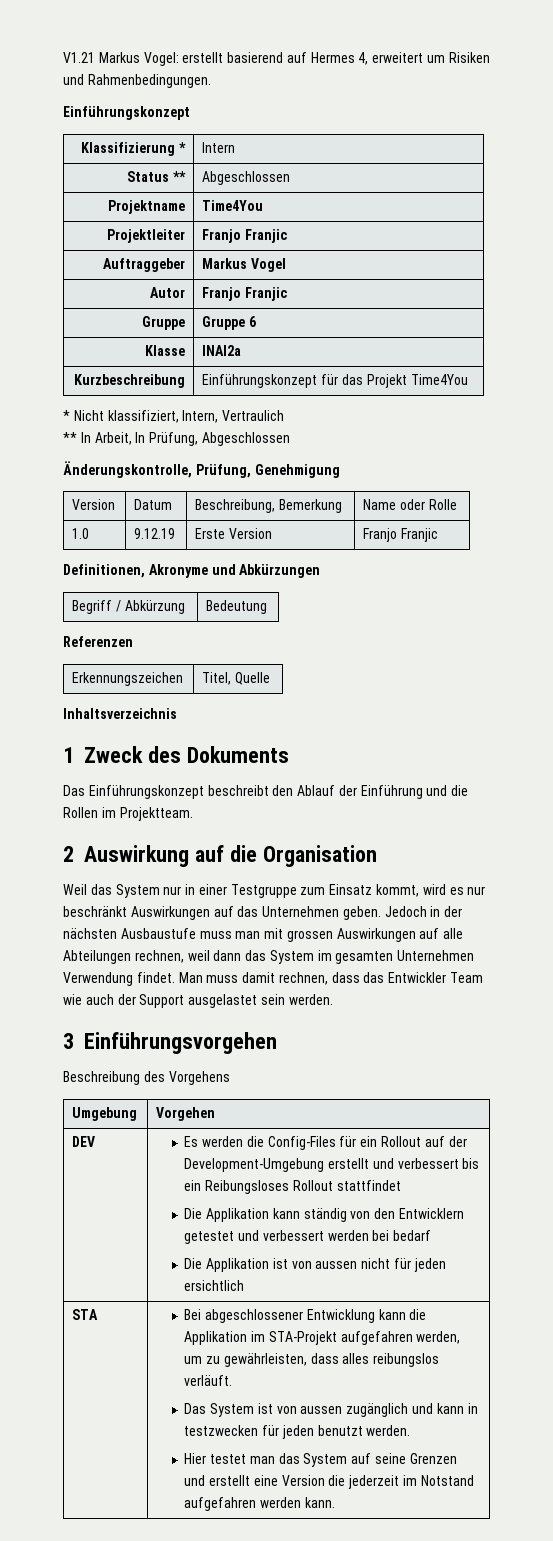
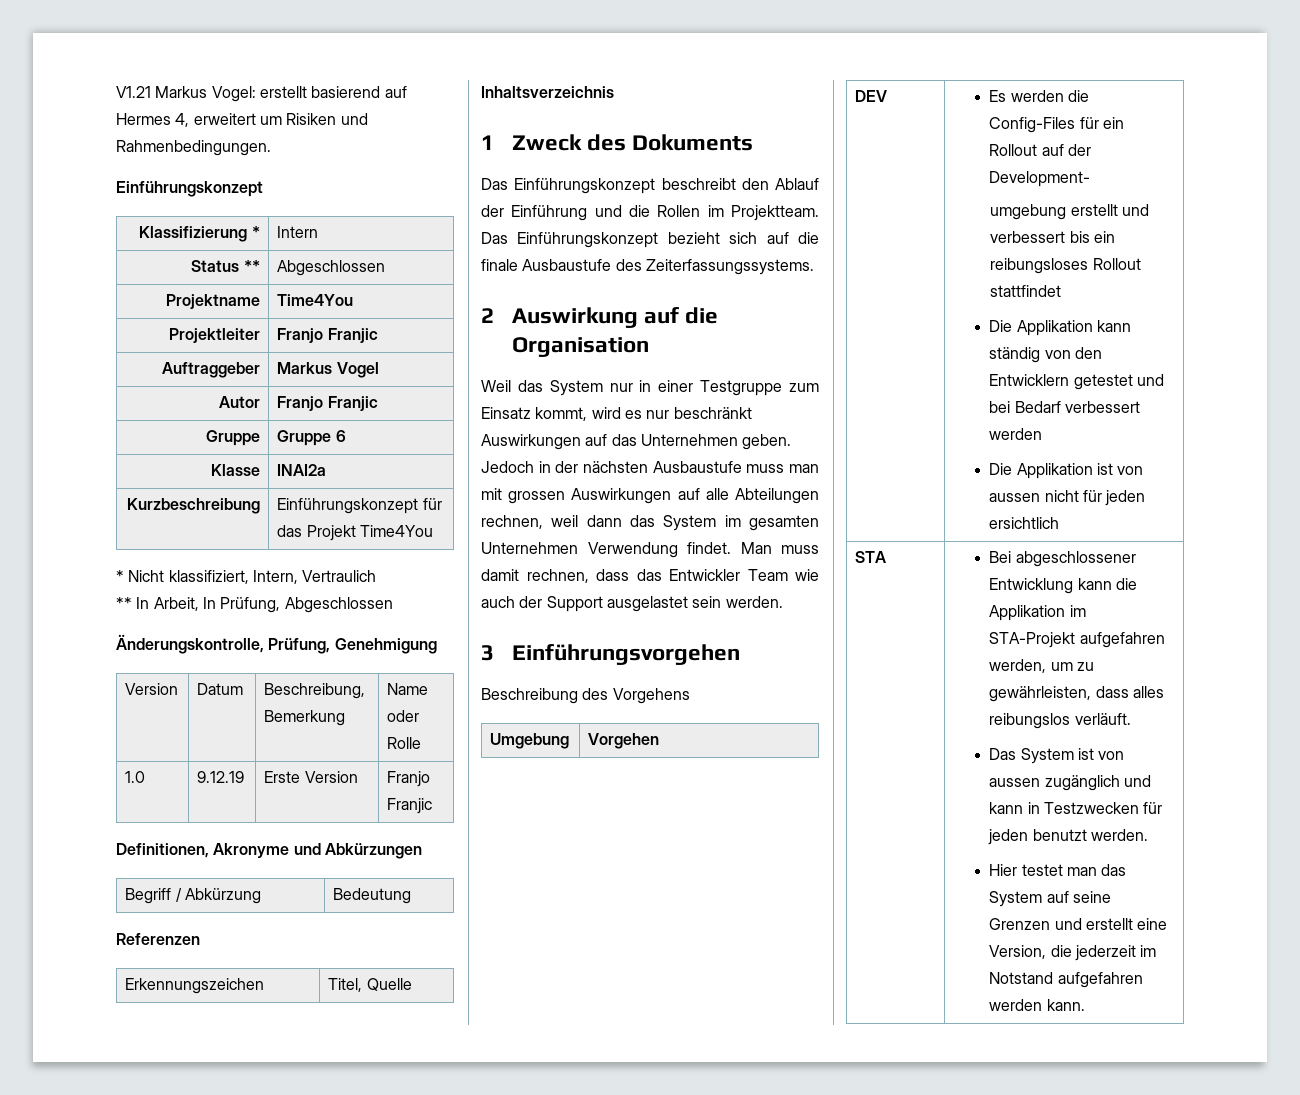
+ Das Einführungskonzept bezieht sich auf die finale Ausbaustufe des Zeiterfassungssystems.
- Es werden die Config-Files für ein Rollout auf der Development-Umgebung erstellt und verbessert bis ein Reibungsloses Rollout stattfindet
+ Es werden die Config-Files für ein Rollout auf der Development-
+ umgebung erstellt und verbessert bis ein reibungsloses Rollout stattfindet
- Die Applikation kann ständig von den Entwicklern getestet und verbessert werden bei bedarf
+ Die Applikation kann ständig von den Entwicklern getestet und bei Bedarf verbessert werden
- Das System ist von aussen zugänglich und kann in testzwecken für jeden benutzt werden.
+ Das System ist von aussen zugänglich und kann in Testzwecken für jeden benutzt werden.
- Hier testet man das System auf seine Grenzen und erstellt eine Version die jederzeit im Notstand aufgefahren werden kann.
+ Hier testet man das System auf seine Grenzen und erstellt eine Version, die jederzeit im Notstand aufgefahren werden kann.

